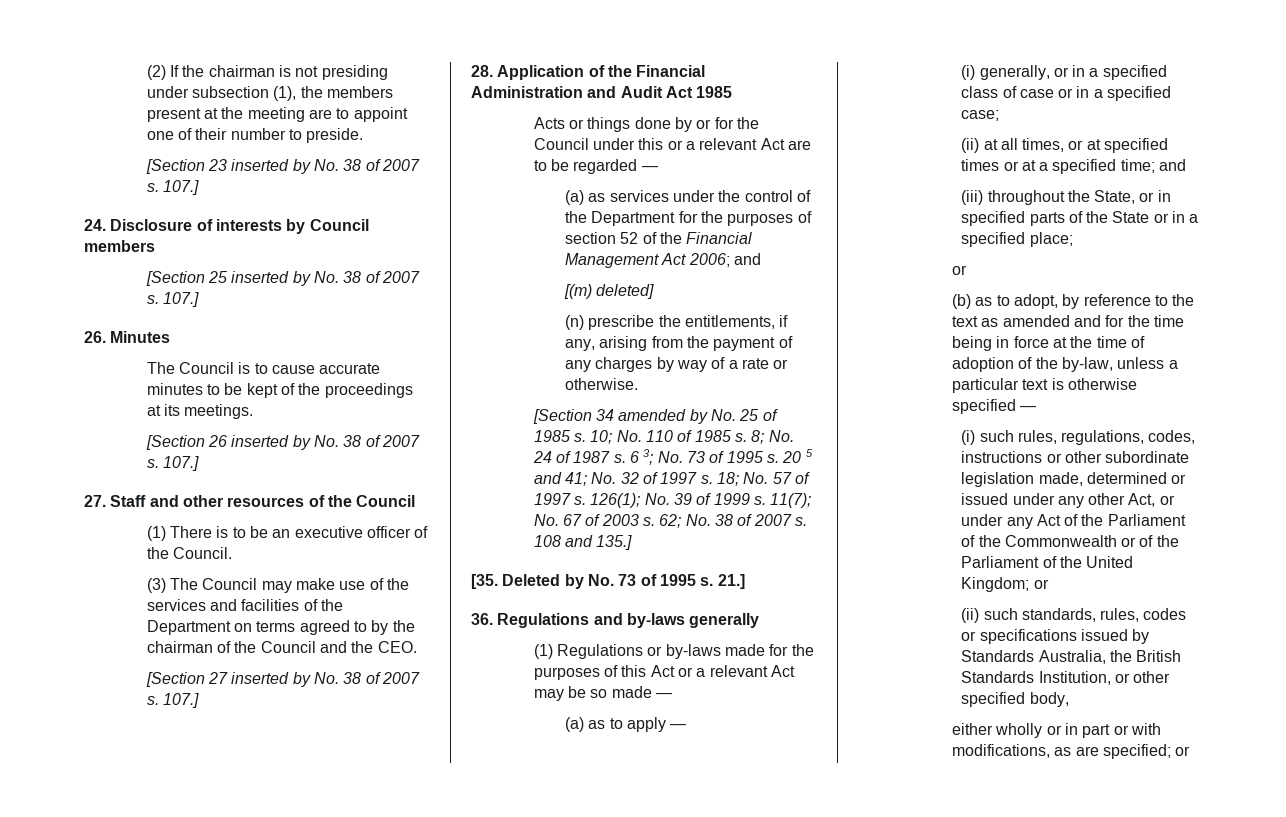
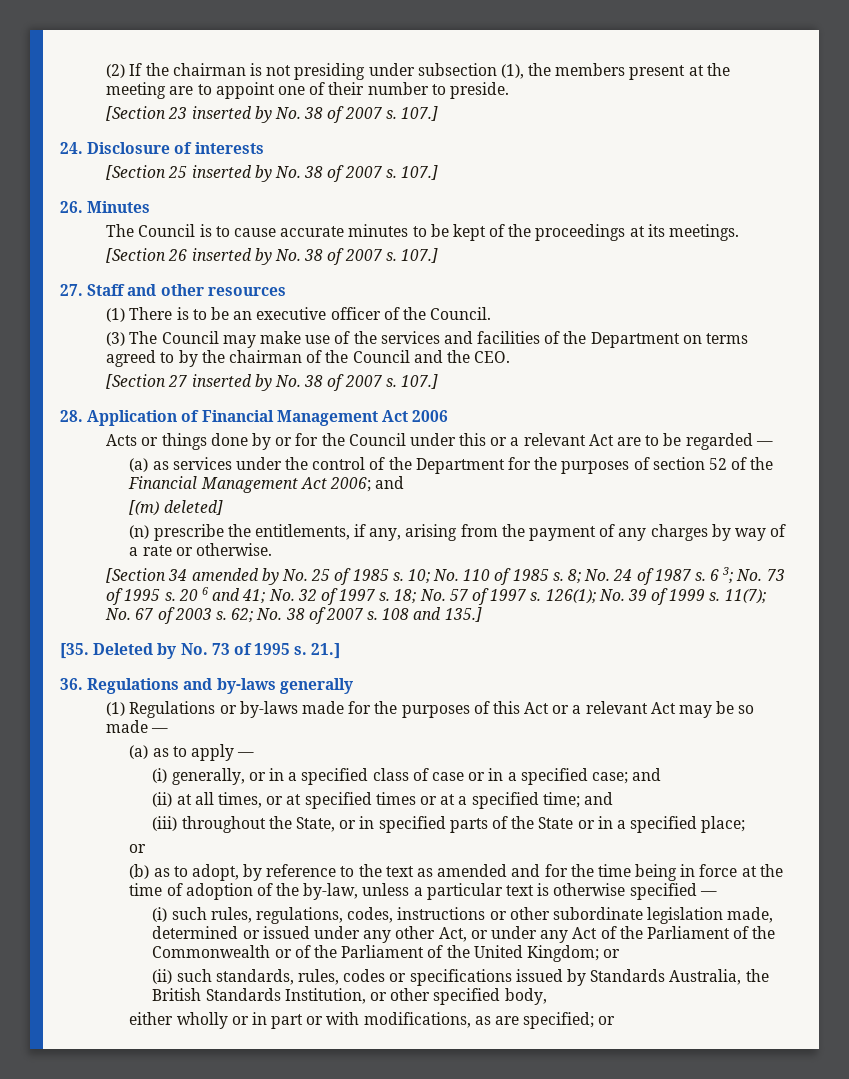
- 24. Disclosure of interests by Council members
+ 24. Disclosure of interests
- 27. Staff and other resources of the Council
+ 27. Staff and other resources
- 28. Application of the Financial Administration and Audit Act 1985
+ 28. Application of Financial Management Act 2006
- 20 5 and 41; No. 32 of 1997 s.
+ 20 6 and 41; No. 32 of 1997 s.
- (i) generally, or in a specified class of case or in a specified case;
+ (i) generally, or in a specified class of case or in a specified case; and

